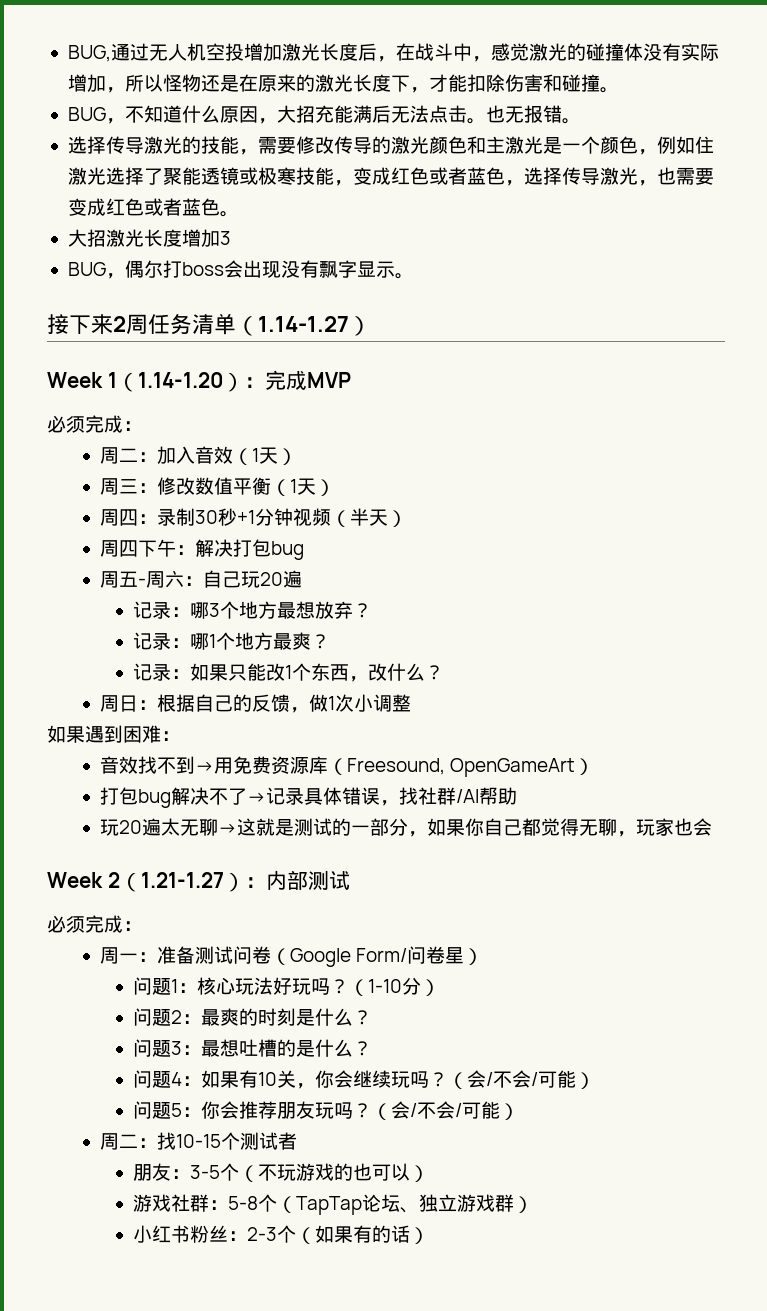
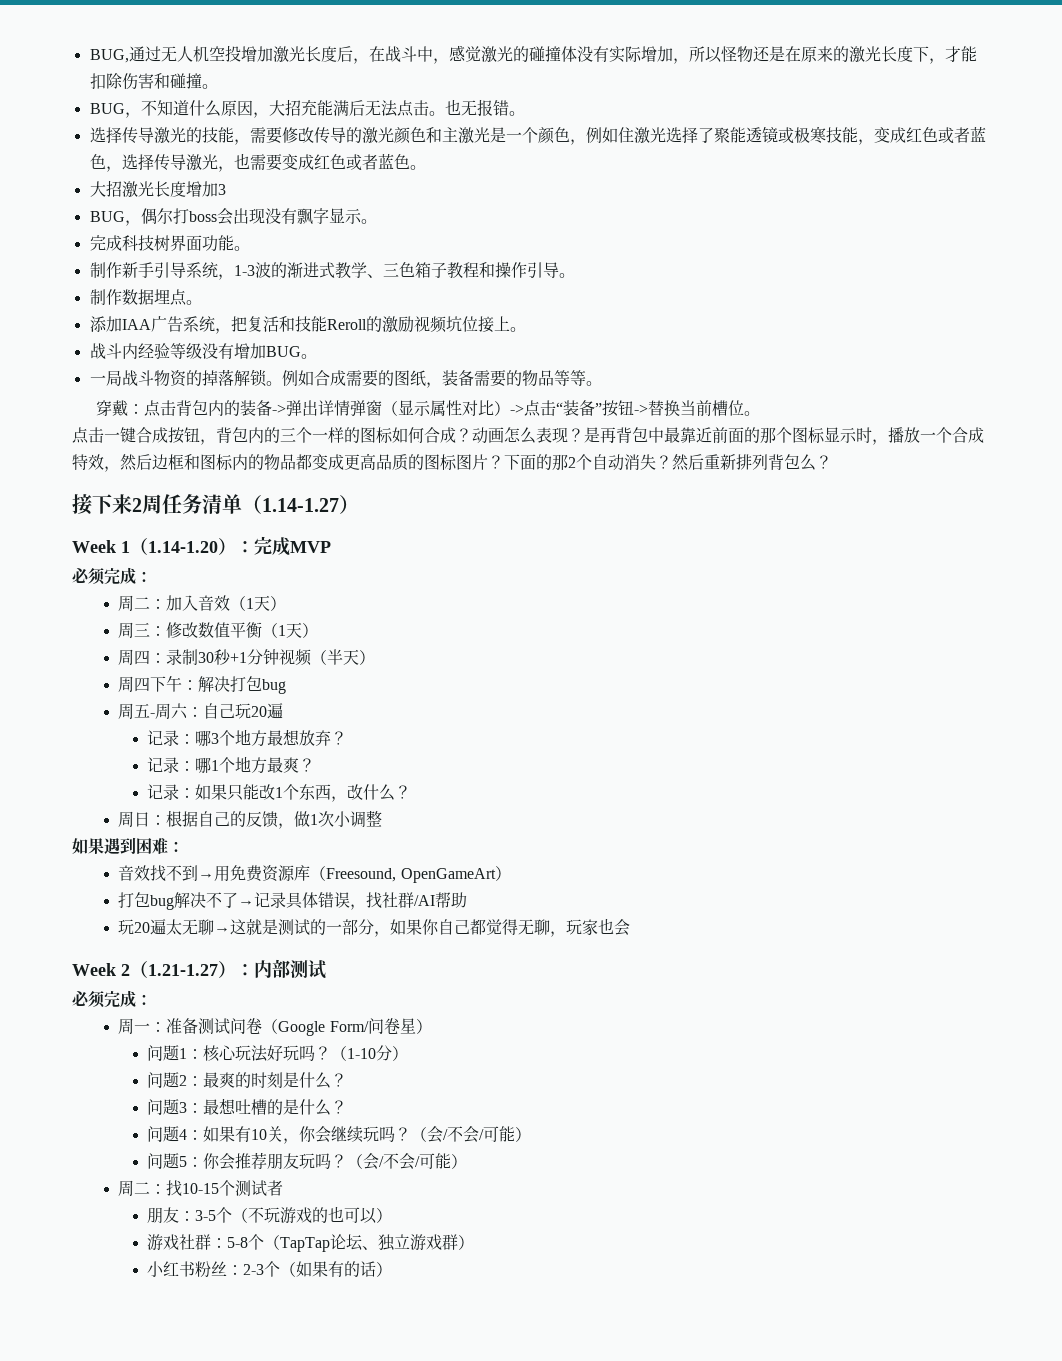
+ 完成科技树界面功能。
+ 制作新手引导系统，1-3波的渐进式教学、三色箱子教程和操作引导。
+ 制作数据埋点。
+ 添加IAA广告系统，把复活和技能Reroll的激励视频坑位接上。
+ 战斗内经验等级没有增加BUG。
+ 一局战斗物资的掉落解锁。例如合成需要的图纸，装备需要的物品等等。
+ 穿戴：点击背包内的装备->弹出详情弹窗（显示属性对比）->点击“装备”按钮->替换当前槽位。
+ 点击一键合成按钮，背包内的三个一样的图标如何合成？动画怎么表现？是再背包中最靠近前面的那个图标显示时，播放一个合成特效，然后边框和图标内的物品都变成更高品质的图标图片？下面的那2个自动消失？然后重新排列背包么？

